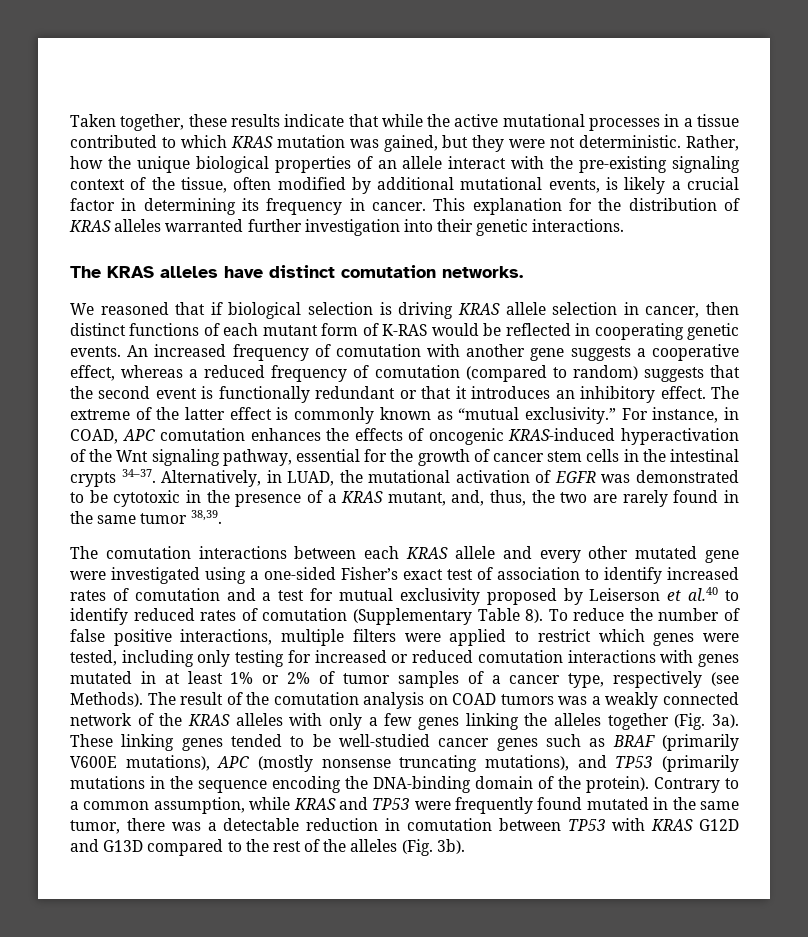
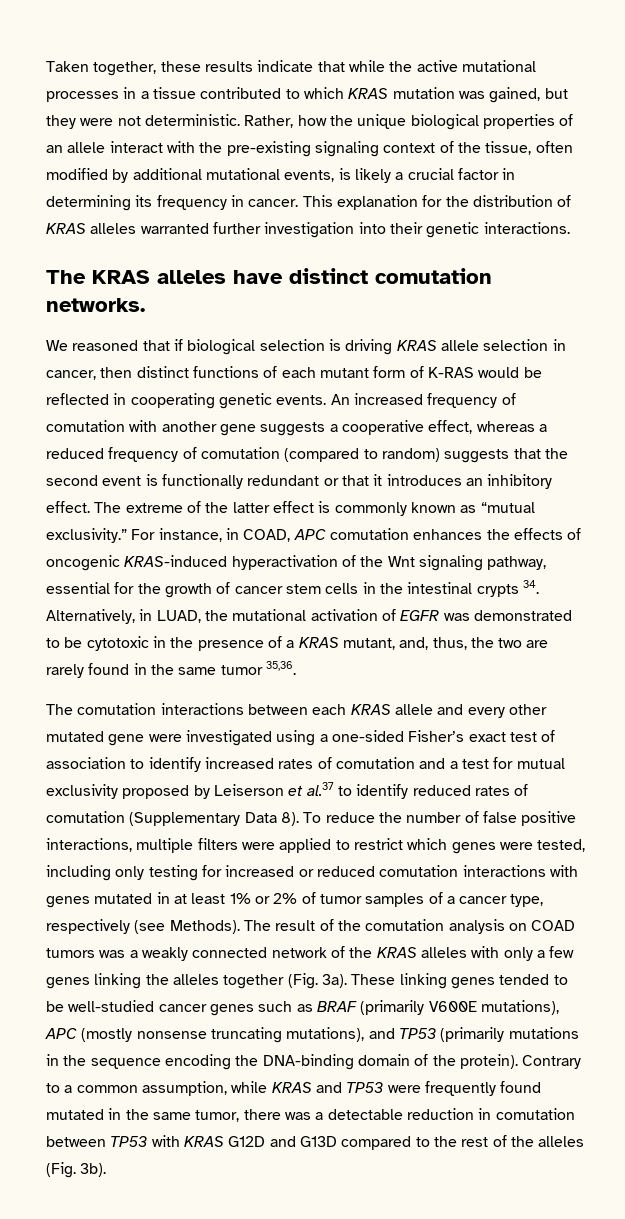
- For instance, in COAD, APC comutation enhances the effects of oncogenic KRAS-induced hyperactivation of the Wnt signaling pathway, essential for the growth of cancer stem cells in the intestinal crypts 34–37. Alternatively, in LUAD, the mutational activation of EGFR was demonstrated to be cytotoxic in the presence of a KRAS mutant, and, thus, the two are rarely found in the same tumor 38,39.
+ For instance, in COAD, APC comutation enhances the effects of oncogenic KRAS-induced hyperactivation of the Wnt signaling pathway, essential for the growth of cancer stem cells in the intestinal crypts 34. Alternatively, in LUAD, the mutational activation of EGFR was demonstrated to be cytotoxic in the presence of a KRAS mutant, and, thus, the two are rarely found in the same tumor 35,36.
- The comutation interactions between each KRAS allele and every other mutated gene were investigated using a one-sided Fisher’s exact test of association to identify increased rates of comutation and a test for mutual exclusivity proposed by Leiserson et al.40 to identify reduced rates of comutation (Supplementary Table 8).
+ The comutation interactions between each KRAS allele and every other mutated gene were investigated using a one-sided Fisher’s exact test of association to identify increased rates of comutation and a test for mutual exclusivity proposed by Leiserson et al.37 to identify reduced rates of comutation (Supplementary Data 8).

